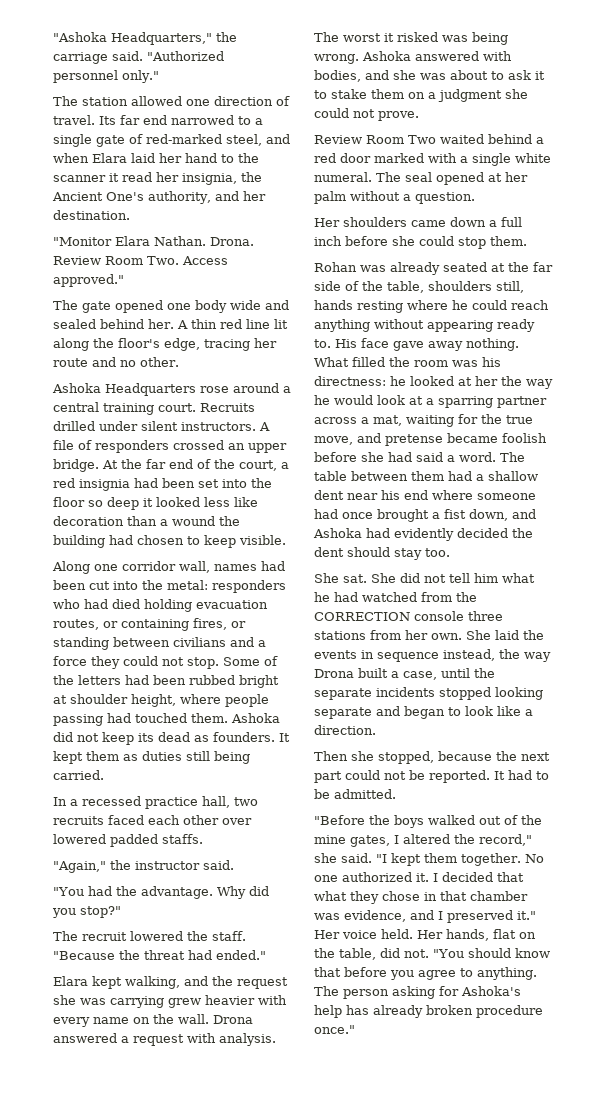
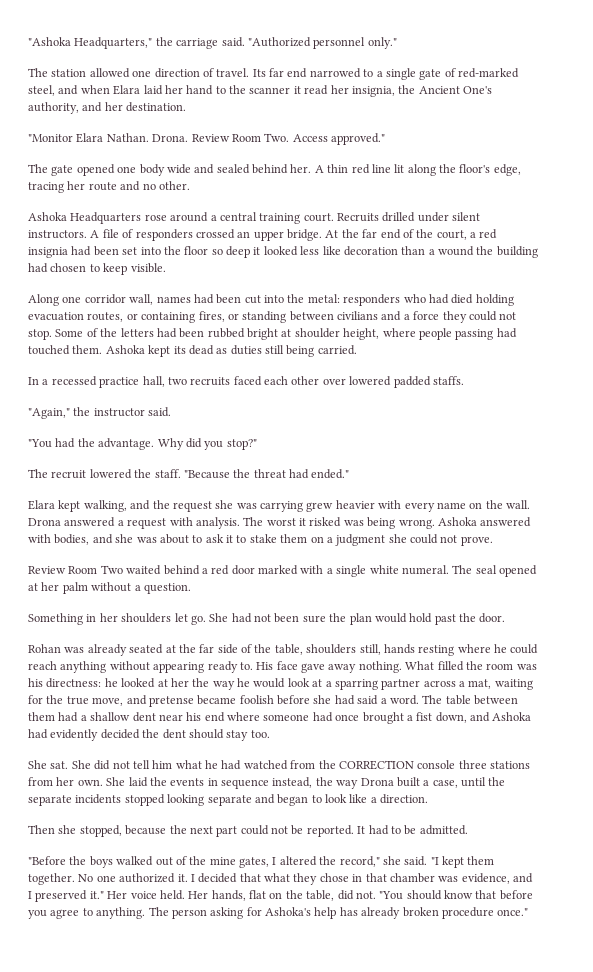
- Ashoka did not keep its dead as founders. It kept them as duties still being carried.
+ Ashoka kept its dead as duties still being carried.
- Her shoulders came down a full inch before she could stop them.
+ Something in her shoulders let go. She had not been sure the plan would hold past the door.

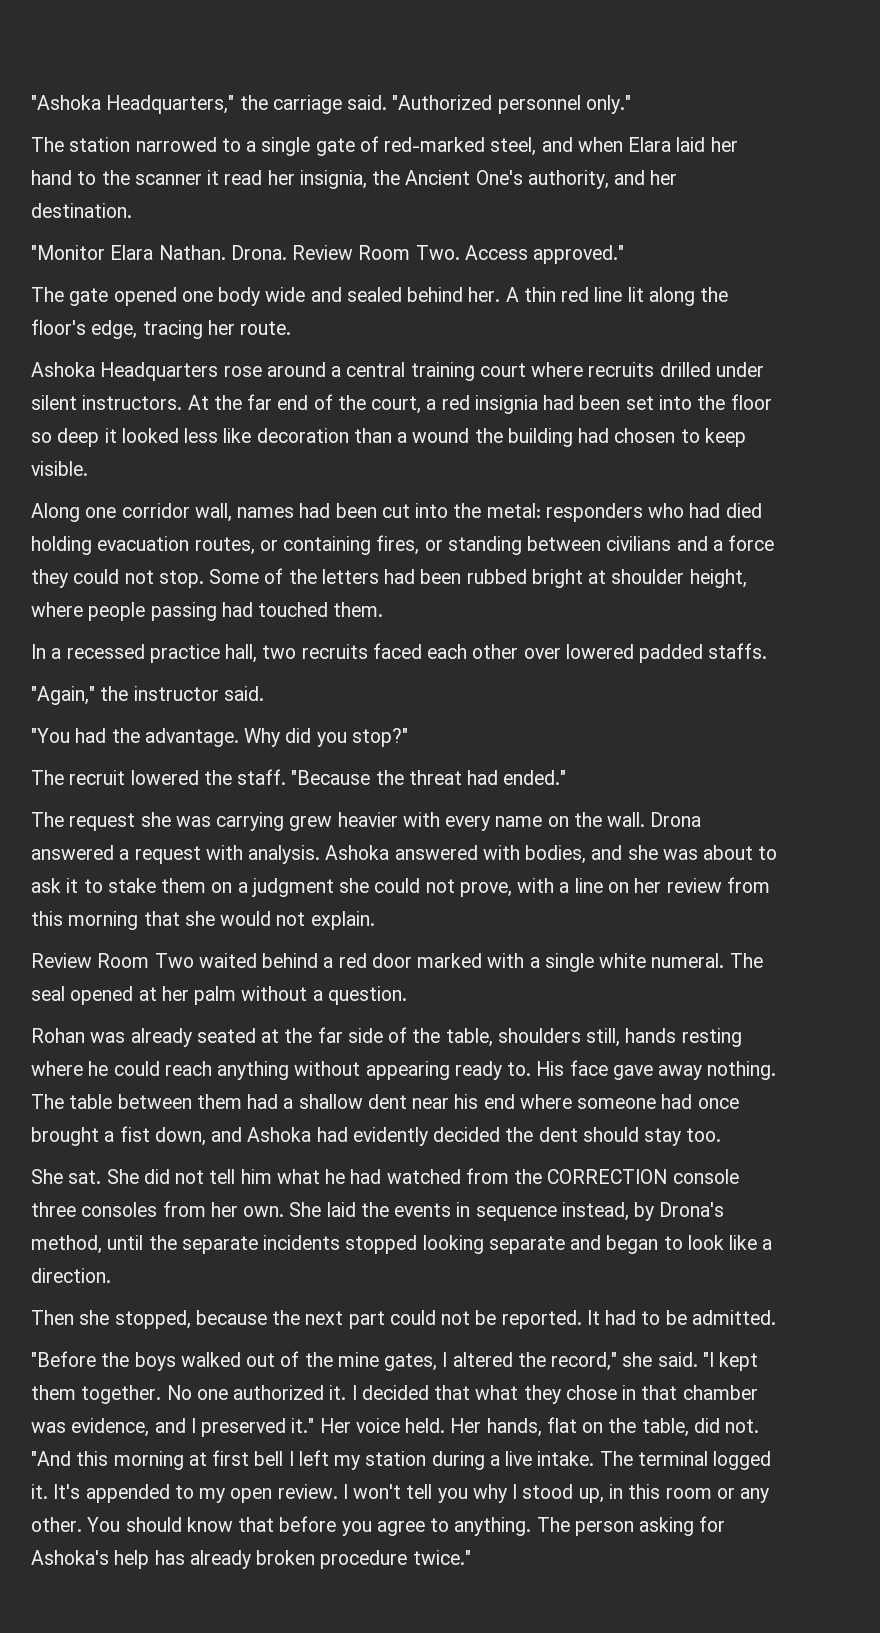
- The station allowed one direction of travel. Its far end narrowed to a single gate of red-marked steel, and when Elara laid her hand to the scanner it read her insignia, the Ancient One's authority, and her destination.
+ The station narrowed to a single gate of red-marked steel, and when Elara laid her hand to the scanner it read her insignia, the Ancient One's authority, and her destination.
- A thin red line lit along the floor's edge, tracing her route and no other.
+ A thin red line lit along the floor's edge, tracing her route.
- Ashoka Headquarters rose around a central training court. Recruits drilled under silent instructors.
+ Ashoka Headquarters rose around a central training court where recruits drilled under silent instructors.
- A file of responders crossed an upper bridge.
- Ashoka kept its dead as duties still being carried.
- Elara kept walking, and the request she was carrying grew heavier with every name on the wall.
+ The request she was carrying grew heavier with every name on the wall.
- The worst it risked was being wrong.
- Ashoka answered with bodies, and she was about to ask it to stake them on a judgment she could not prove.
+ Ashoka answered with bodies, and she was about to ask it to stake them on a judgment she could not prove, with a line on her review from this morning that she would not explain.
- Something in her shoulders let go. She had not been sure the plan would hold past the door.
- What filled the room was his directness: he looked at her the way he would look at a sparring partner across a mat, waiting for the true move, and pretense became foolish before she had said a word.
- She did not tell him what he had watched from the CORRECTION console three stations from her own.
+ She did not tell him what he had watched from the CORRECTION console three consoles from her own.
- She laid the events in sequence instead, the way Drona built a case, until the separate incidents stopped looking separate and began to look like a direction.
+ She laid the events in sequence instead, by Drona's method, until the separate incidents stopped looking separate and began to look like a direction.
- "You should know that before you agree to anything.
+ "And this morning at first bell I left my station during a live intake. The terminal logged it. It's appended to my open review. I won't tell you why I stood up, in this room or any other. You should know that before you agree to anything.
- The person asking for Ashoka's help has already broken procedure once."
+ The person asking for Ashoka's help has already broken procedure twice."

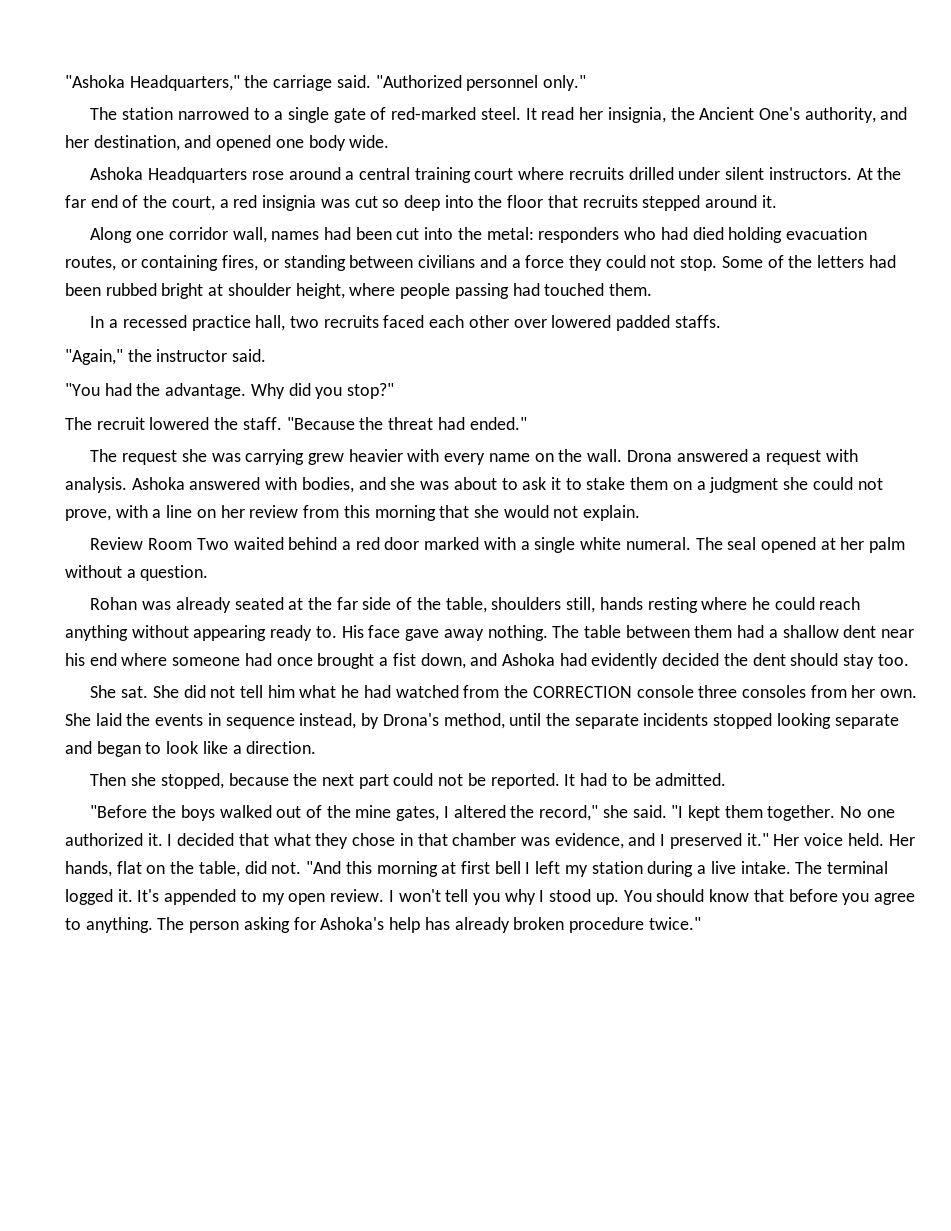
- The station narrowed to a single gate of red-marked steel, and when Elara laid her hand to the scanner it read her insignia, the Ancient One's authority, and her destination.
- "Monitor Elara Nathan. Drona. Review Room Two. Access approved."
- The gate opened one body wide and sealed behind her. A thin red line lit along the floor's edge, tracing her route.
+ The station narrowed to a single gate of red-marked steel. It read her insignia, the Ancient One's authority, and her destination, and opened one body wide.
- At the far end of the court, a red insignia had been set into the floor so deep it looked less like decoration than a wound the building had chosen to keep visible.
+ At the far end of the court, a red insignia was cut so deep into the floor that recruits stepped around it.
- I won't tell you why I stood up, in this room or any other.
+ I won't tell you why I stood up.

